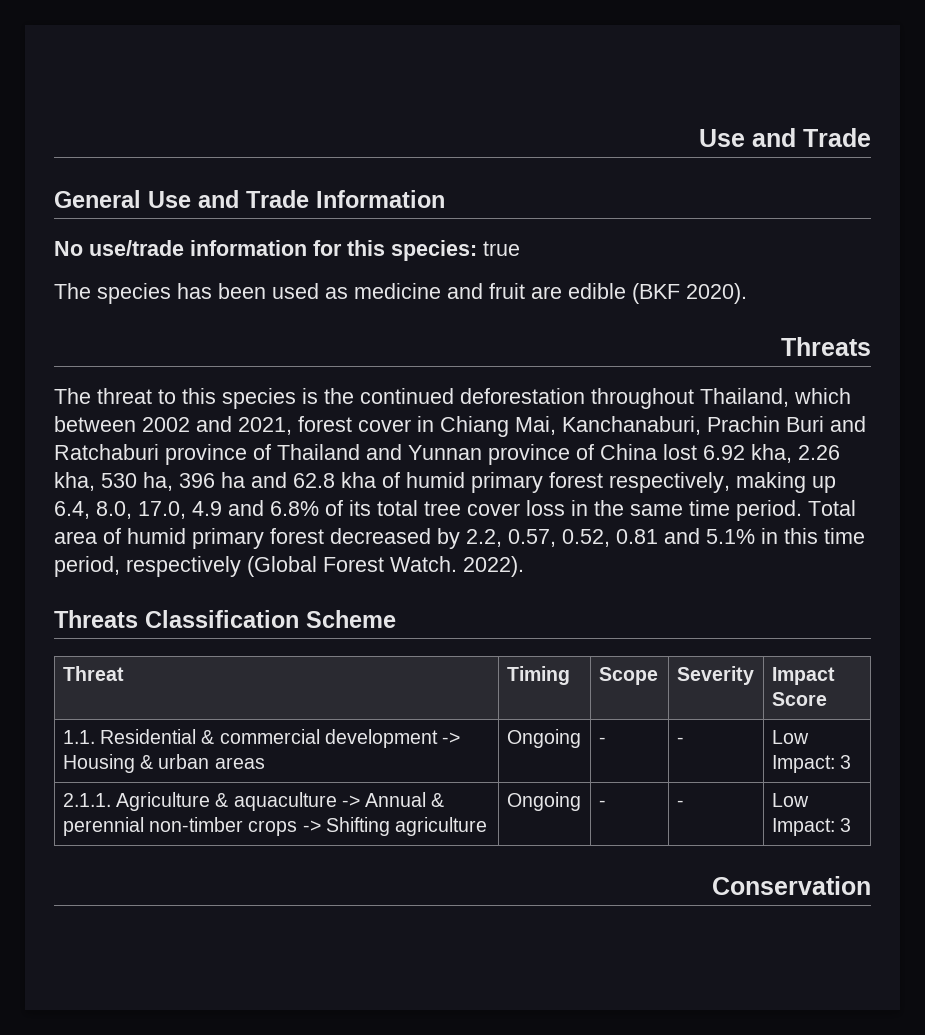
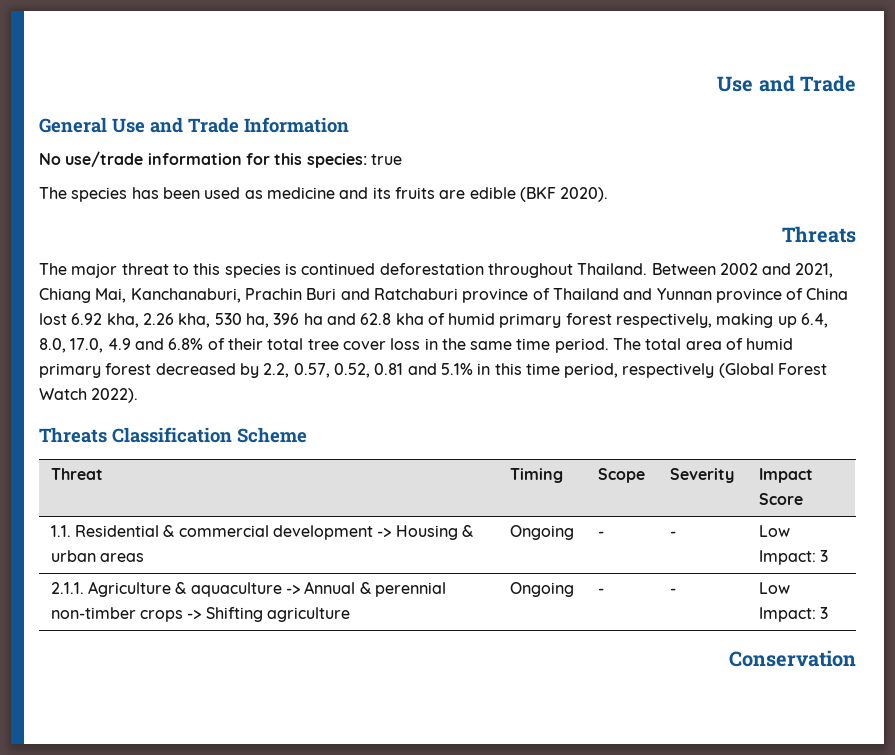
- The species has been used as medicine and fruit are edible (BKF 2020).
+ The species has been used as medicine and its fruits are edible (BKF 2020).
- The threat to this species is the continued deforestation throughout Thailand, which between 2002 and 2021, forest cover in Chiang Mai, Kanchanaburi, Prachin Buri and Ratchaburi province of Thailand and Yunnan province of China lost 6.92 kha, 2.26 kha, 530 ha, 396 ha and 62.8 kha of humid primary forest respectively, making up 6.4, 8.0, 17.0, 4.9 and 6.8% of its total tree cover loss in the same time period.
+ The major threat to this species is continued deforestation throughout Thailand. Between 2002 and 2021, Chiang Mai, Kanchanaburi, Prachin Buri and Ratchaburi province of Thailand and Yunnan province of China lost 6.92 kha, 2.26 kha, 530 ha, 396 ha and 62.8 kha of humid primary forest respectively, making up 6.4, 8.0, 17.0, 4.9 and 6.8% of their total tree cover loss in the same time period.
- Total area of humid primary forest decreased by 2.2, 0.57, 0.52, 0.81 and 5.1% in this time period, respectively (Global Forest Watch. 2022).
+ The total area of humid primary forest decreased by 2.2, 0.57, 0.52, 0.81 and 5.1% in this time period, respectively (Global Forest Watch 2022).

